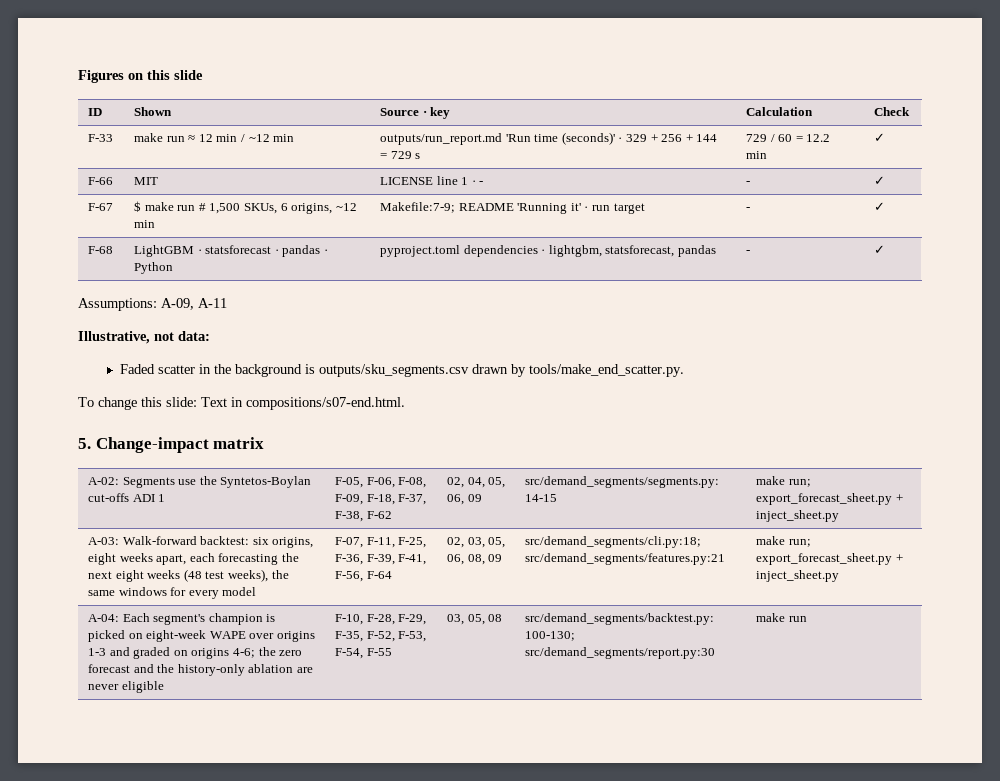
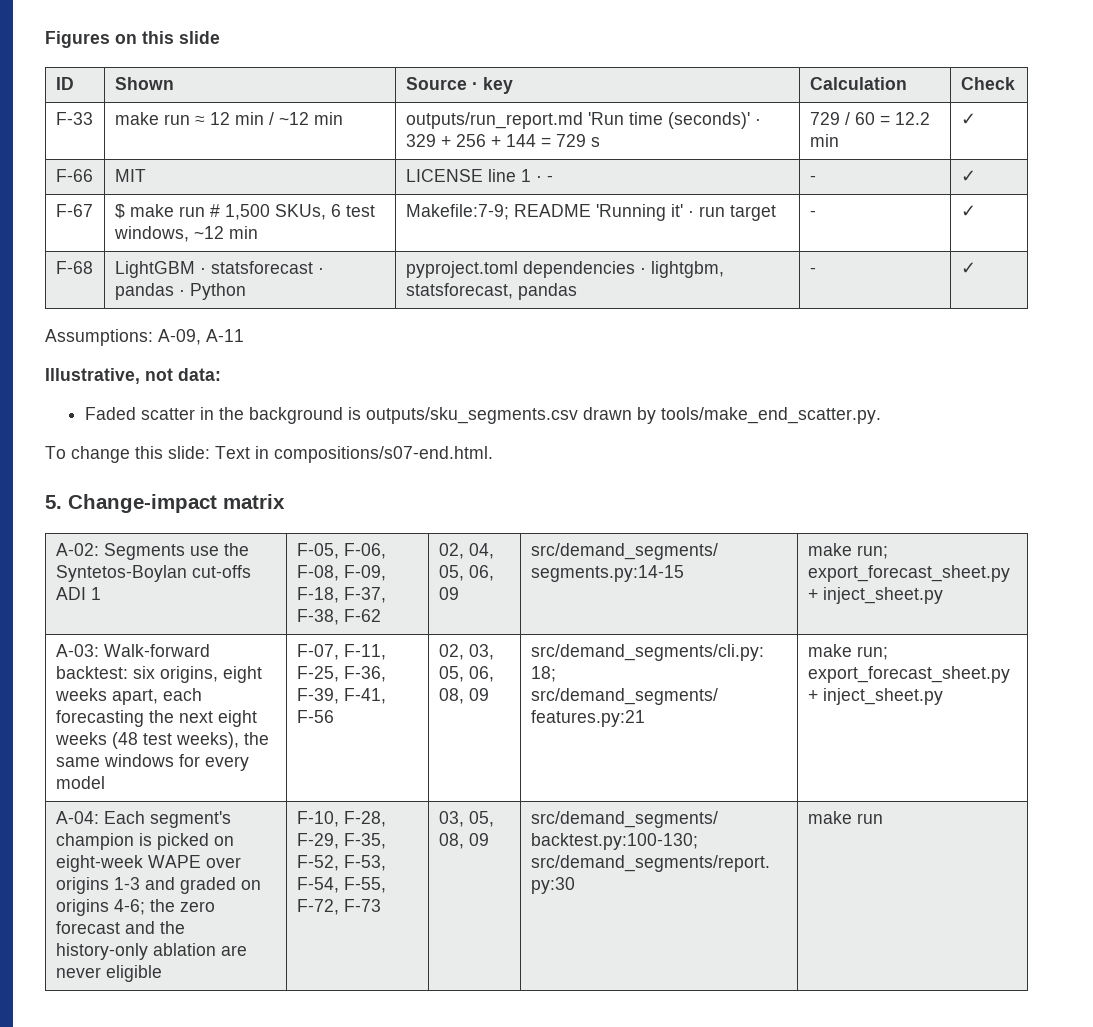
- F-67 | $ make run # 1,500 SKUs, 6 origins, ~12 min | Makefile:7-9; README 'Running it' · run target | - | ✓
+ F-67 | $ make run # 1,500 SKUs, 6 test windows, ~12 min | Makefile:7-9; README 'Running it' · run target | - | ✓
- F-07, F-11, F-25, F-36, F-39, F-41, F-56, F-64
+ F-07, F-11, F-25, F-36, F-39, F-41, F-56
- F-10, F-28, F-29, F-35, F-52, F-53, F-54, F-55 | 03, 05, 08
+ F-10, F-28, F-29, F-35, F-52, F-53, F-54, F-55, F-72, F-73 | 03, 05, 08, 09

